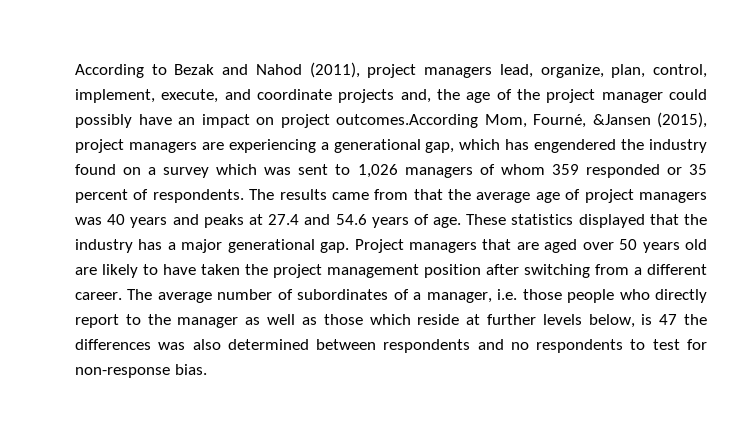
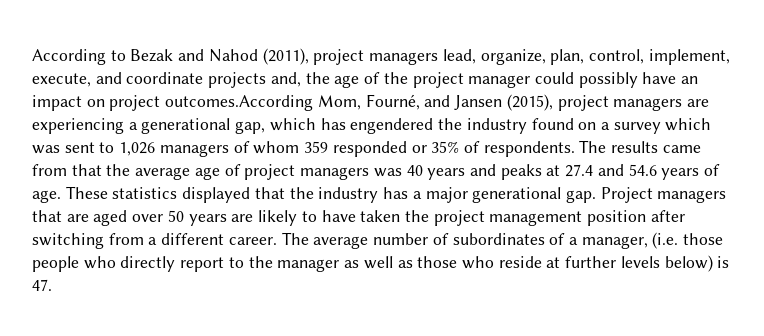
- According to Bezak and Nahod (2011), project managers lead, organize, plan, control, implement, execute, and coordinate projects and, the age of the project manager could possibly have an impact on project outcomes.According Mom, Fourné, &Jansen (2015), project managers are experiencing a generational gap, which has engendered the industry found on a survey which was sent to 1,026 managers of whom 359 responded or 35 percent of respondents.
+ According to Bezak and Nahod (2011), project managers lead, organize, plan, control, implement, execute, and coordinate projects and, the age of the project manager could possibly have an impact on project outcomes.According Mom, Fourné, and Jansen (2015), project managers are experiencing a generational gap, which has engendered the industry found on a survey which was sent to 1,026 managers of whom 359 responded or 35% of respondents.
- Project managers that are aged over 50 years old are likely to have taken the project management position after switching from a different career.
+ Project managers that are aged over 50 years are likely to have taken the project management position after switching from a different career.
- The average number of subordinates of a manager, i.e. those people who directly report to the manager as well as those which reside at further levels below, is 47 the differences was also determined between respondents and no respondents to test for non-response bias.
+ The average number of subordinates of a manager, (i.e. those people who directly report to the manager as well as those who reside at further levels below) is 47.

